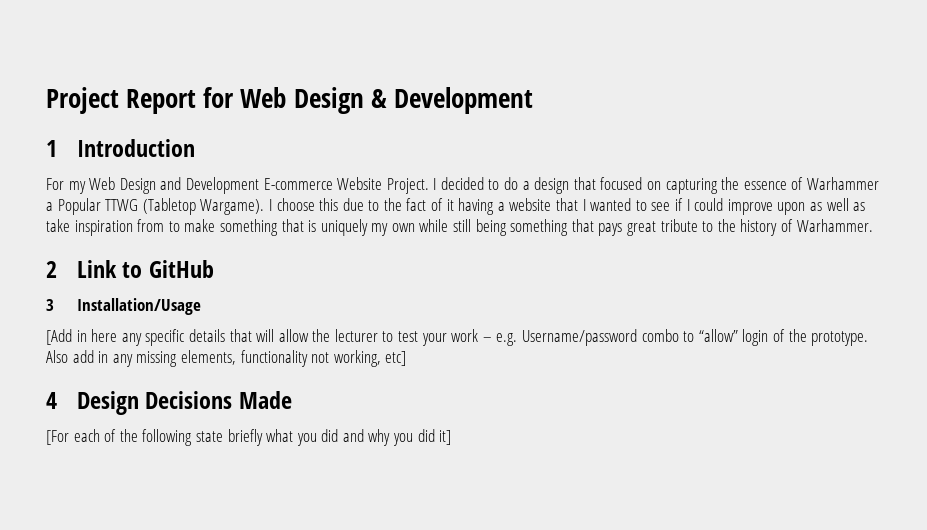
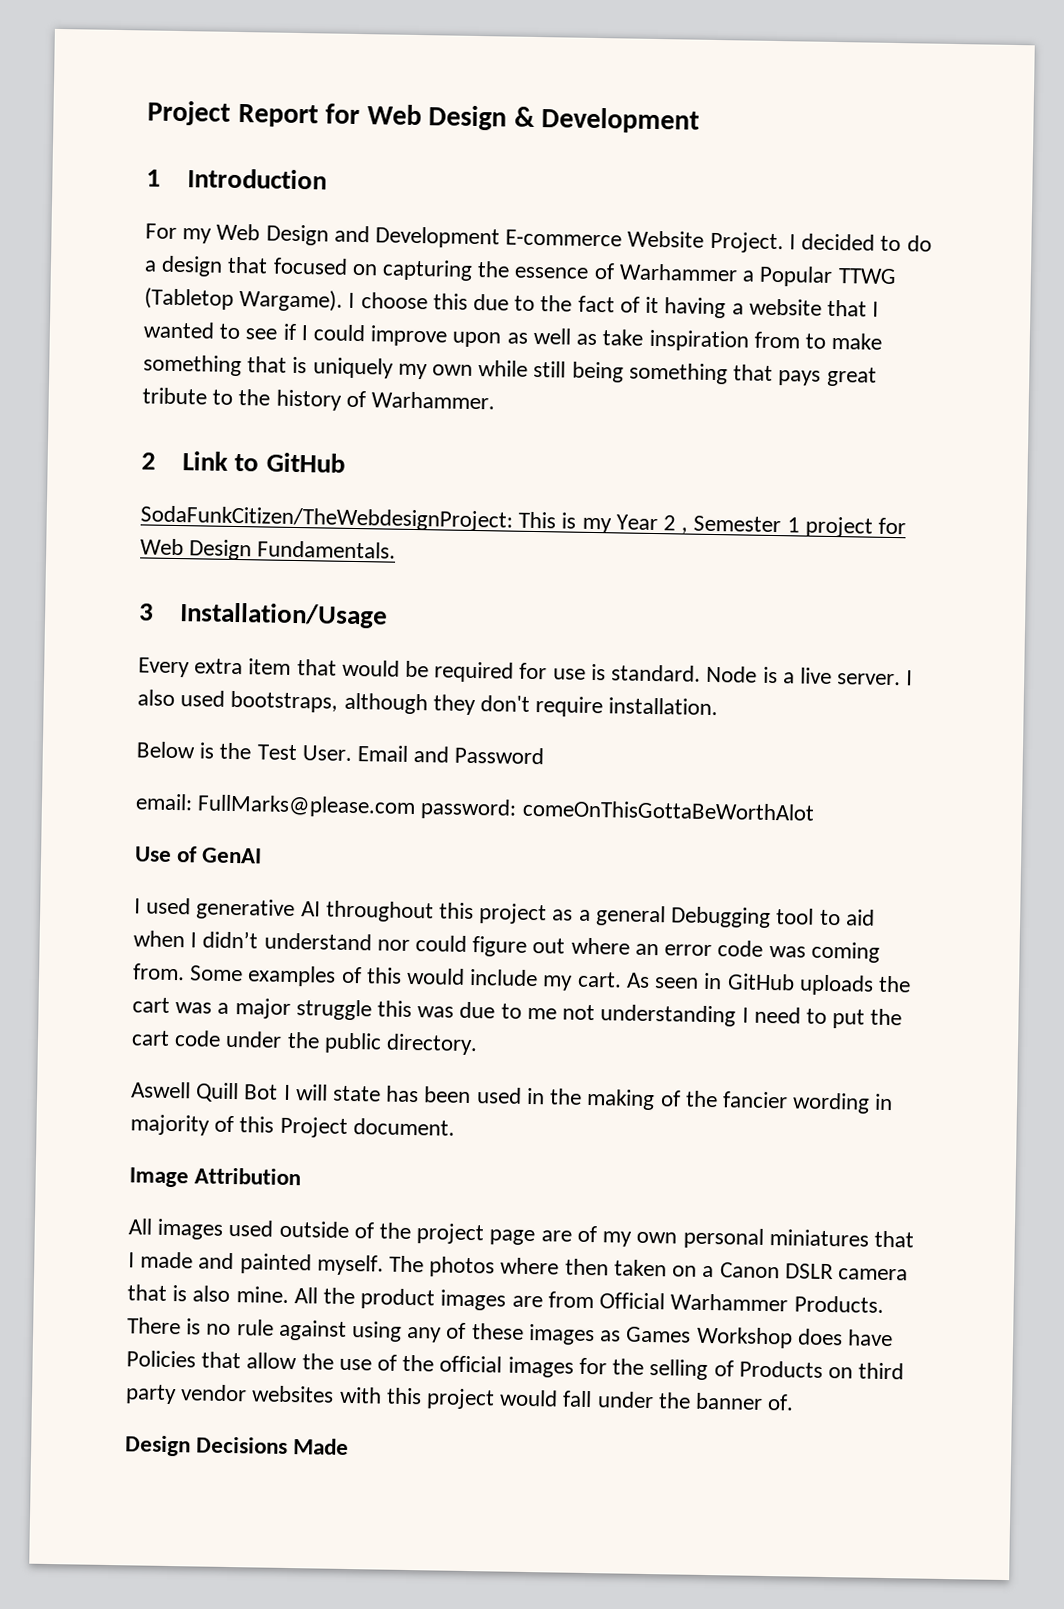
+ SodaFunkCitizen/TheWebdesignProject: This is my Year 2 , Semester 1 project for Web Design Fundamentals.
  3 Installation/Usage
- [Add in here any specific details that will allow the lecturer to test your work – e.g. Username/password combo to “allow” login of the prototype. Also add in any missing elements, functionality not working, etc]
- 4 Design Decisions Made
- [For each of the following state briefly what you did and why you did it]
+ Every extra item that would be required for use is standard. Node is a live server. I also used bootstraps, although they don't require installation.
+ Below is the Test User. Email and Password
+ email: FullMarks@please.com password: comeOnThisGottaBeWorthAlot
+ Use of GenAI
+ I used generative AI throughout this project as a general Debugging tool to aid when I didn’t understand nor could figure out where an error code was coming from. Some examples of this would include my cart. As seen in GitHub uploads the cart was a major struggle this was due to me not understanding I need to put the cart code under the public directory.
+ Aswell Quill Bot I will state has been used in the making of the fancier wording in majority of this Project document.
+ Image Attribution
+ All images used outside of the project page are of my own personal miniatures that I made and painted myself. The photos where then taken on a Canon DSLR camera that is also mine. All the product images are from Official Warhammer Products. There is no rule against using any of these images as Games Workshop does have Policies that allow the use of the official images for the selling of Products on third party vendor websites with this project would fall under the banner of.
+ Design Decisions Made

